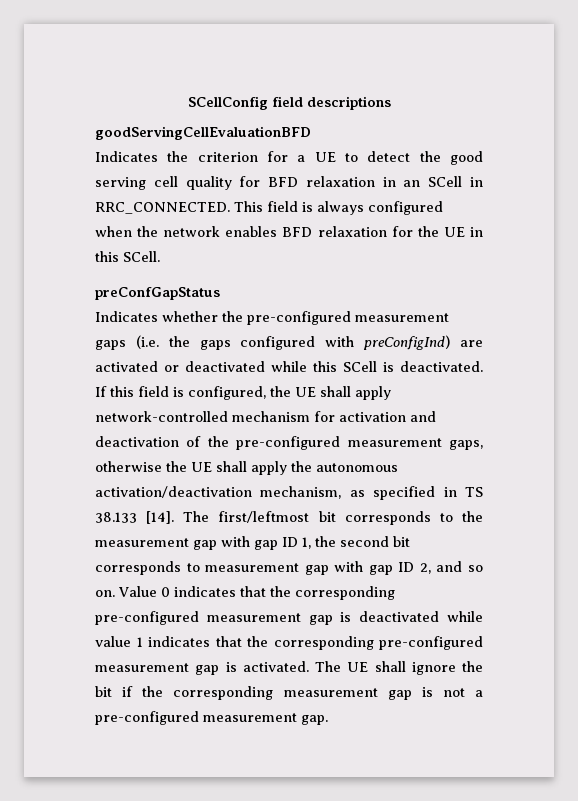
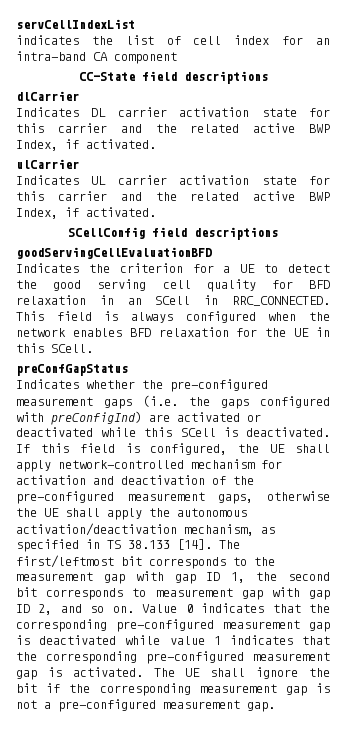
+ servCellIndexList
+ indicates the list of cell index for an intra-band CA component
+ CC-State field descriptions
+ dlCarrier
+ Indicates DL carrier activation state for this carrier and the related active BWP Index, if activated.
+ ulCarrier
+ Indicates UL carrier activation state for this carrier and the related active BWP Index, if activated.

